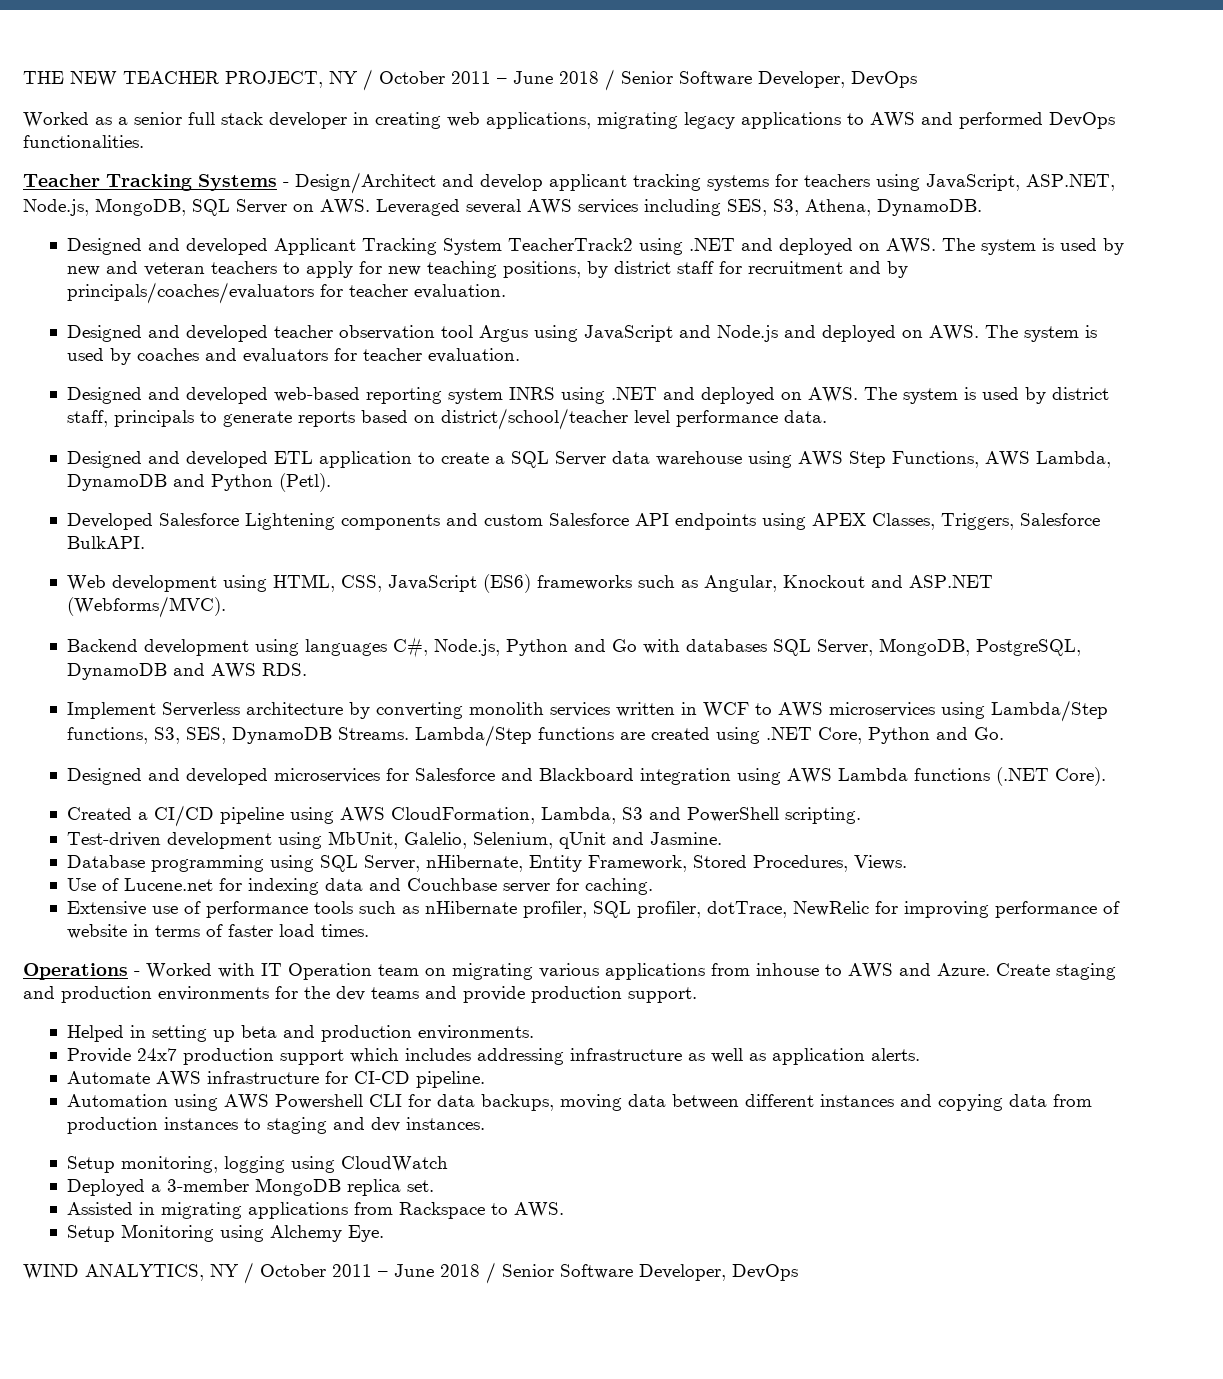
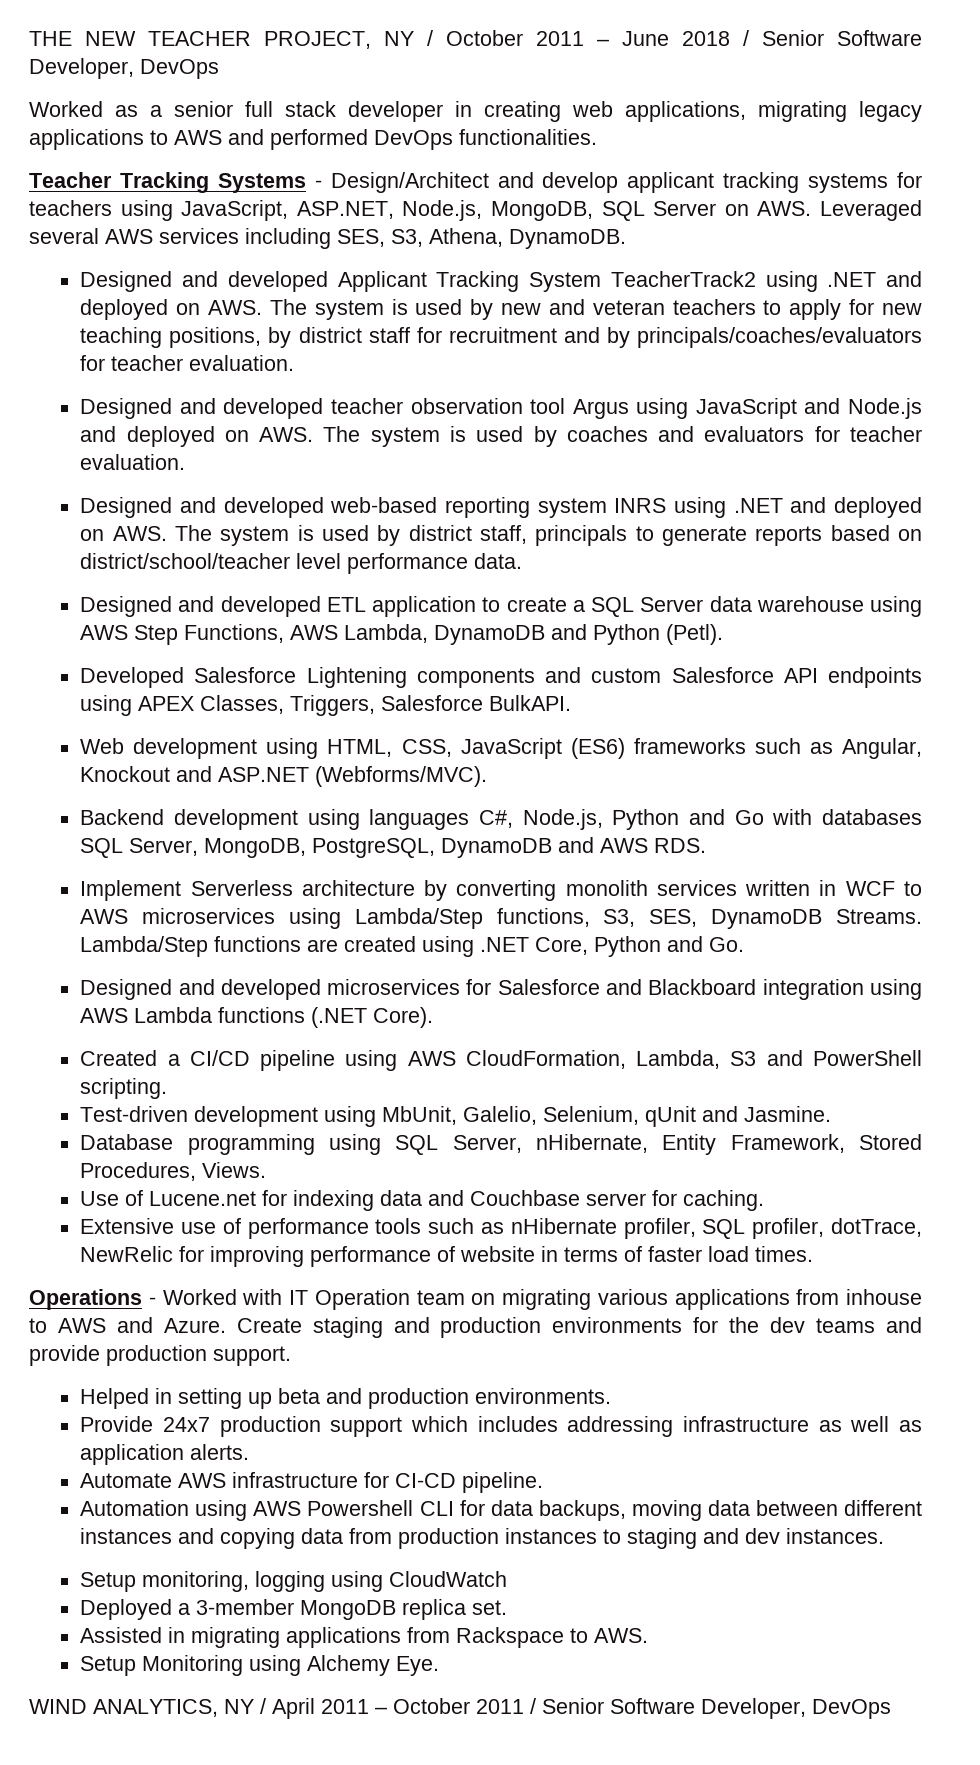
- WIND ANALYTICS, NY / October 2011 – June 2018 / Senior Software Developer, DevOps
+ WIND ANALYTICS, NY / April 2011 – October 2011 / Senior Software Developer, DevOps

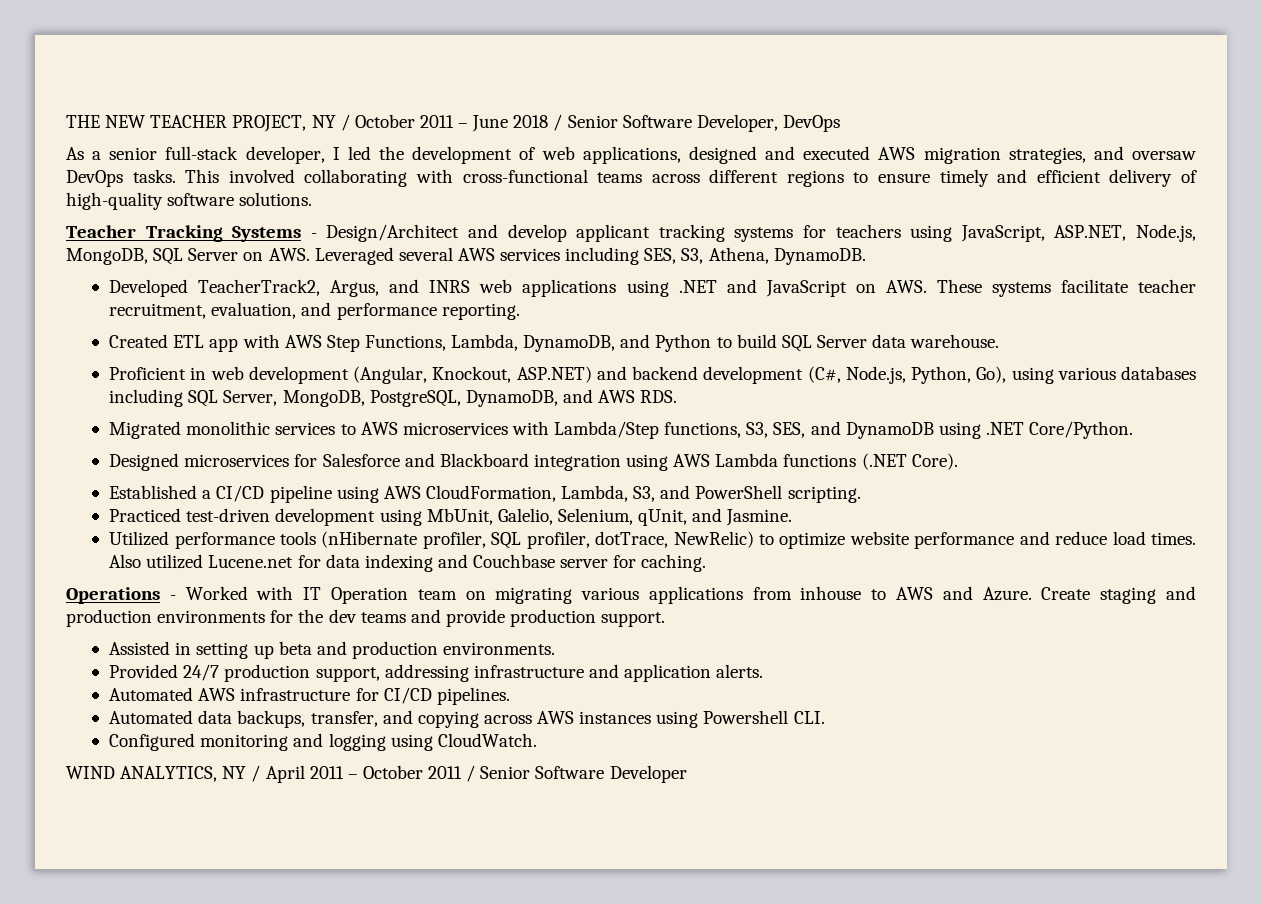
- Worked as a senior full stack developer in creating web applications, migrating legacy applications to AWS and performed DevOps functionalities.
+ As a senior full-stack developer, I led the development of web applications, designed and executed AWS migration strategies, and oversaw DevOps tasks. This involved collaborating with cross-functional teams across different regions to ensure timely and efficient delivery of high-quality software solutions.
- Designed and developed Applicant Tracking System TeacherTrack2 using .NET and deployed on AWS. The system is used by new and veteran teachers to apply for new teaching positions, by district staff for recruitment and by principals/coaches/evaluators for teacher evaluation.
- Designed and developed teacher observation tool Argus using JavaScript and Node.js and deployed on AWS. The system is used by coaches and evaluators for teacher evaluation.
- Designed and developed web-based reporting system INRS using .NET and deployed on AWS. The system is used by district staff, principals to generate reports based on district/school/teacher level performance data.
- Designed and developed ETL application to create a SQL Server data warehouse using AWS Step Functions, AWS Lambda, DynamoDB and Python (Petl).
- Developed Salesforce Lightening components and custom Salesforce API endpoints using APEX Classes, Triggers, Salesforce BulkAPI.
- Web development using HTML, CSS, JavaScript (ES6) frameworks such as Angular, Knockout and ASP.NET (Webforms/MVC).
- Backend development using languages C#, Node.js, Python and Go with databases SQL Server, MongoDB, PostgreSQL, DynamoDB and AWS RDS.
+ Developed TeacherTrack2, Argus, and INRS web applications using .NET and JavaScript on AWS. These systems facilitate teacher recruitment, evaluation, and performance reporting.
+ Created ETL app with AWS Step Functions, Lambda, DynamoDB, and Python to build SQL Server data warehouse.
+ Proficient in web development (Angular, Knockout, ASP.NET) and backend development (C#, Node.js, Python, Go), using various databases including SQL Server, MongoDB, PostgreSQL, DynamoDB, and AWS RDS.
- Implement Serverless architecture by converting monolith services written in WCF to AWS microservices using Lambda/Step functions, S3, SES, DynamoDB Streams. Lambda/Step functions are created using .NET Core, Python and Go.
- Designed and developed microservices for Salesforce and Blackboard integration using AWS Lambda functions (.NET Core).
+ Migrated monolithic services to AWS microservices with Lambda/Step functions, S3, SES, and DynamoDB using .NET Core/Python.
+ Designed microservices for Salesforce and Blackboard integration using AWS Lambda functions (.NET Core).
- Created a CI/CD pipeline using AWS CloudFormation, Lambda, S3 and PowerShell scripting.
+ Established a CI/CD pipeline using AWS CloudFormation, Lambda, S3, and PowerShell scripting.
- Test-driven development using MbUnit, Galelio, Selenium, qUnit and Jasmine.
+ Practiced test-driven development using MbUnit, Galelio, Selenium, qUnit, and Jasmine.
- Database programming using SQL Server, nHibernate, Entity Framework, Stored Procedures, Views.
- Use of Lucene.net for indexing data and Couchbase server for caching.
+ Utilized performance tools (nHibernate profiler, SQL profiler, dotTrace, NewRelic) to optimize website performance and reduce load times. Also utilized Lucene.net for data indexing and Couchbase server for caching.
- Extensive use of performance tools such as nHibernate profiler, SQL profiler, dotTrace, NewRelic for improving performance of website in terms of faster load times.
- Helped in setting up beta and production environments.
+ Assisted in setting up beta and production environments.
- Provide 24x7 production support which includes addressing infrastructure as well as application alerts.
+ Provided 24/7 production support, addressing infrastructure and application alerts.
- Automate AWS infrastructure for CI-CD pipeline.
- Automation using AWS Powershell CLI for data backups, moving data between different instances and copying data from production instances to staging and dev instances.
- Setup monitoring, logging using CloudWatch
- Deployed a 3-member MongoDB replica set.
- Assisted in migrating applications from Rackspace to AWS.
- Setup Monitoring using Alchemy Eye.
+ Automated AWS infrastructure for CI/CD pipelines.
+ Automated data backups, transfer, and copying across AWS instances using Powershell CLI.
+ Configured monitoring and logging using CloudWatch.
- WIND ANALYTICS, NY / April 2011 – October 2011 / Senior Software Developer, DevOps
+ WIND ANALYTICS, NY / April 2011 – October 2011 / Senior Software Developer

